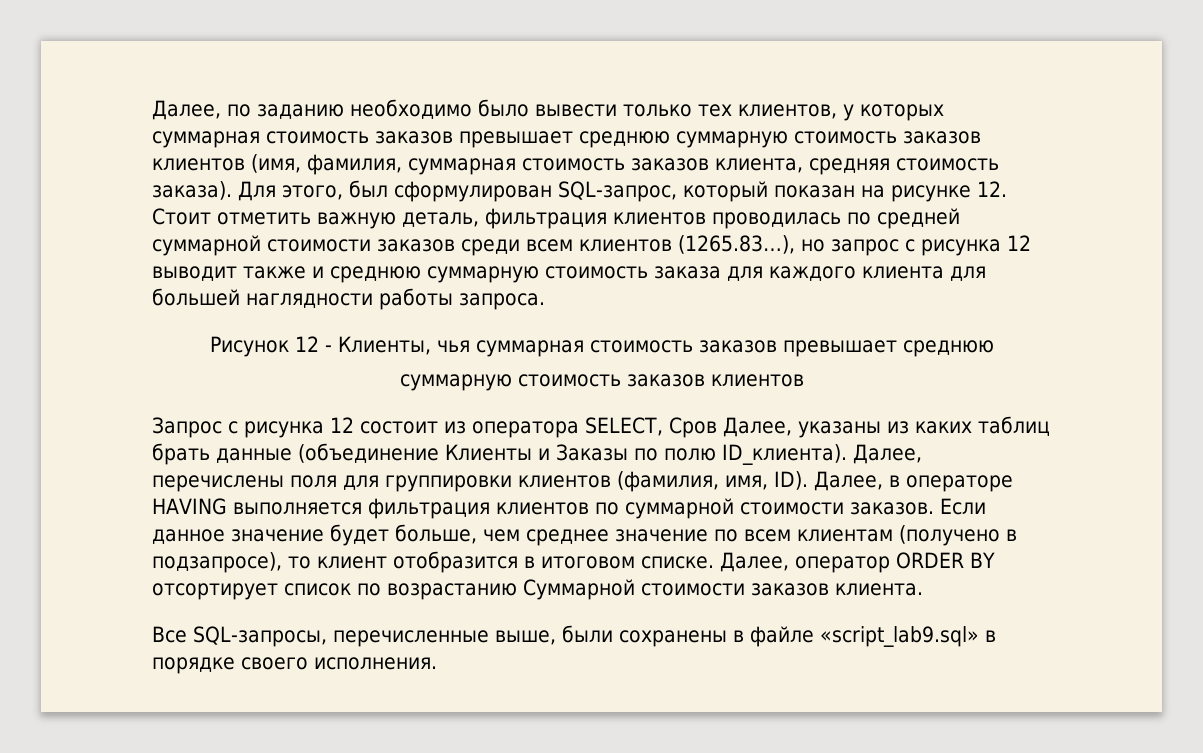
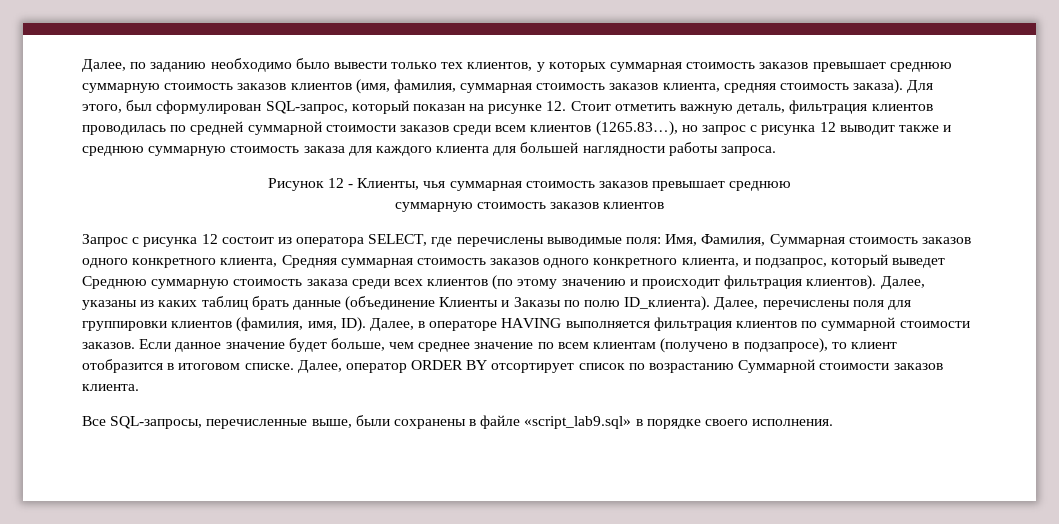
- Запрос с рисунка 12 состоит из оператора SELECT, Сров Далее, указаны из каких таблиц брать данные (объединение Клиенты и Заказы по полю ID_клиента).
+ Запрос с рисунка 12 состоит из оператора SELECT, где перечислены выводимые поля: Имя, Фамилия, Суммарная стоимость заказов одного конкретного клиента, Средняя суммарная стоимость заказов одного конкретного клиента, и подзапрос, который выведет Среднюю суммарную стоимость заказа среди всех клиентов (по этому значению и происходит фильтрация клиентов). Далее, указаны из каких таблиц брать данные (объединение Клиенты и Заказы по полю ID_клиента).

